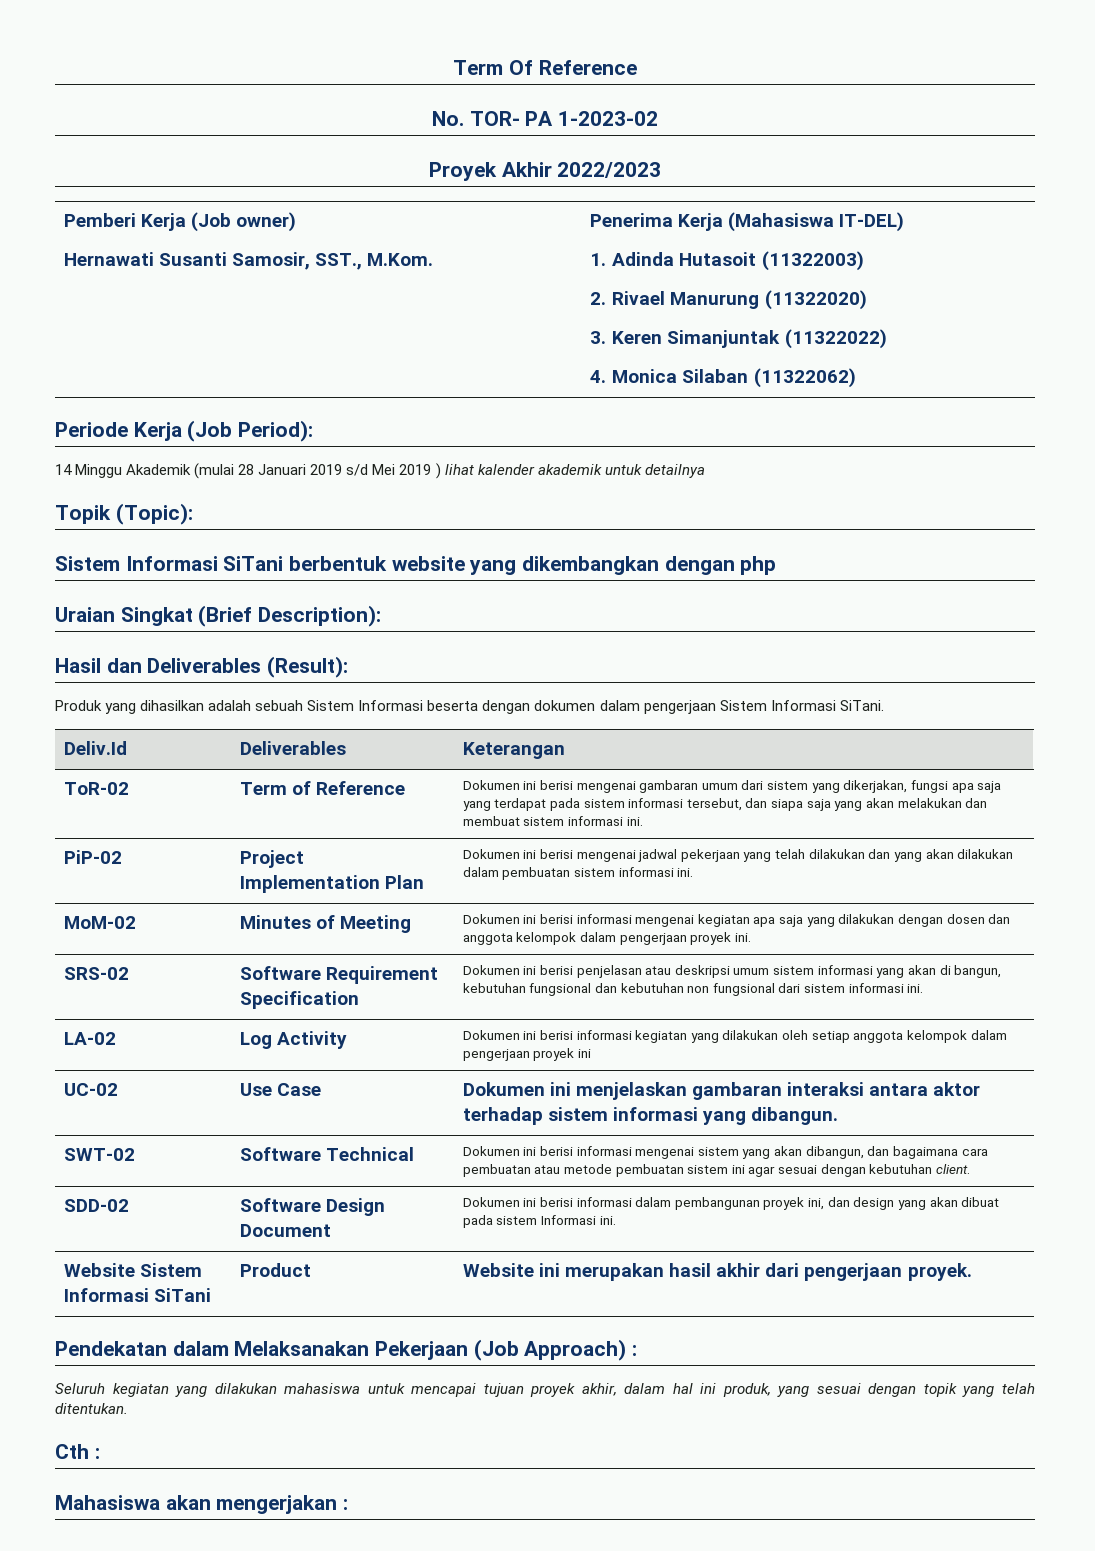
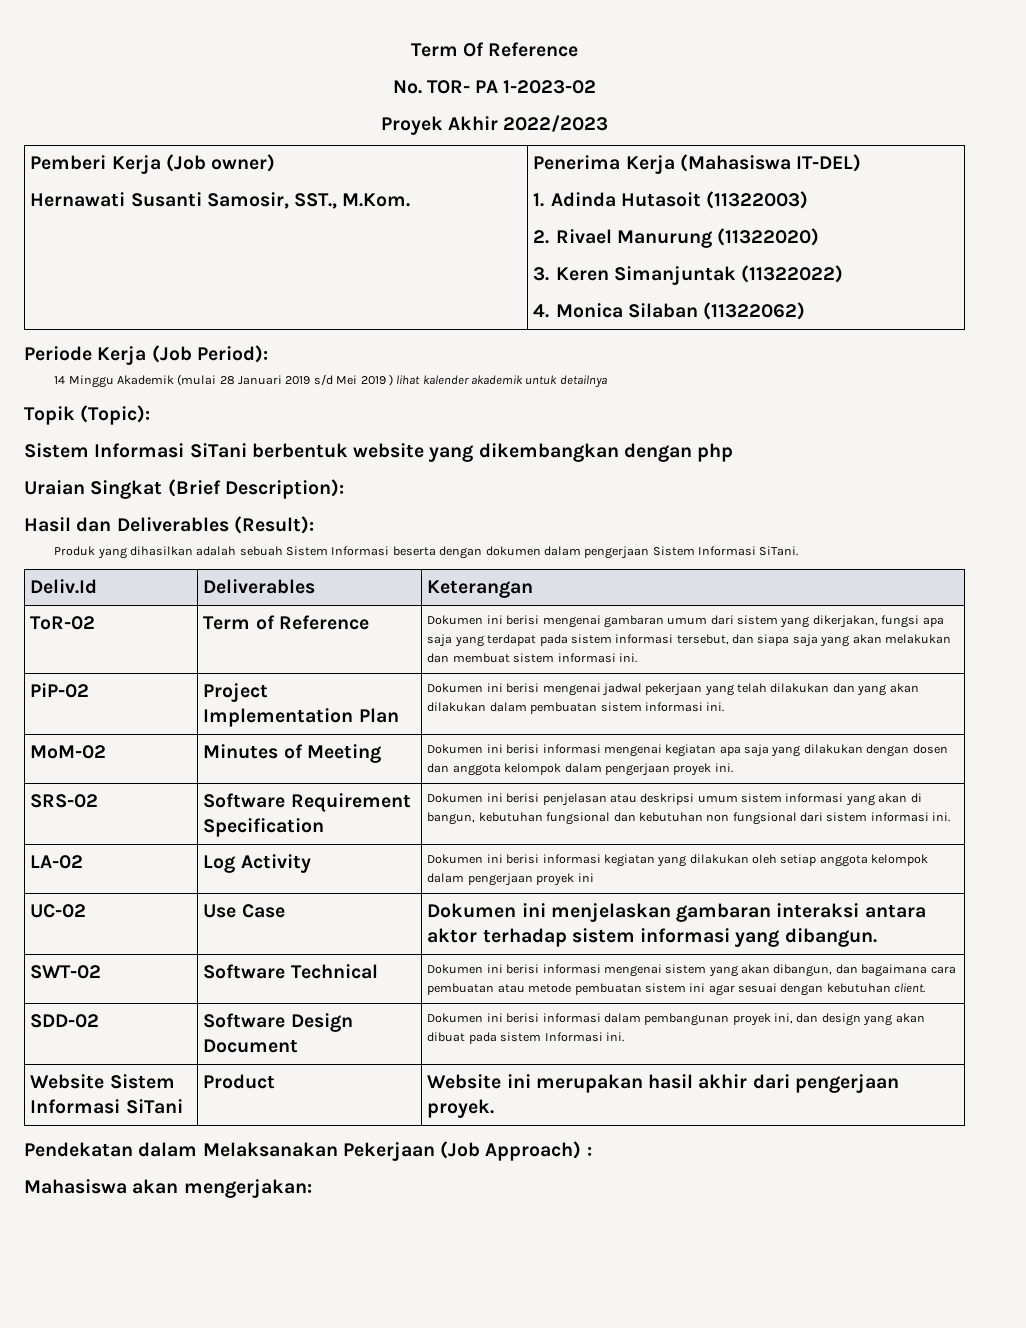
- Seluruh kegiatan yang dilakukan mahasiswa untuk mencapai tujuan proyek akhir, dalam hal ini produk, yang sesuai dengan topik yang telah ditentukan.
- Cth :
- Mahasiswa akan mengerjakan :
+ Mahasiswa akan mengerjakan:

